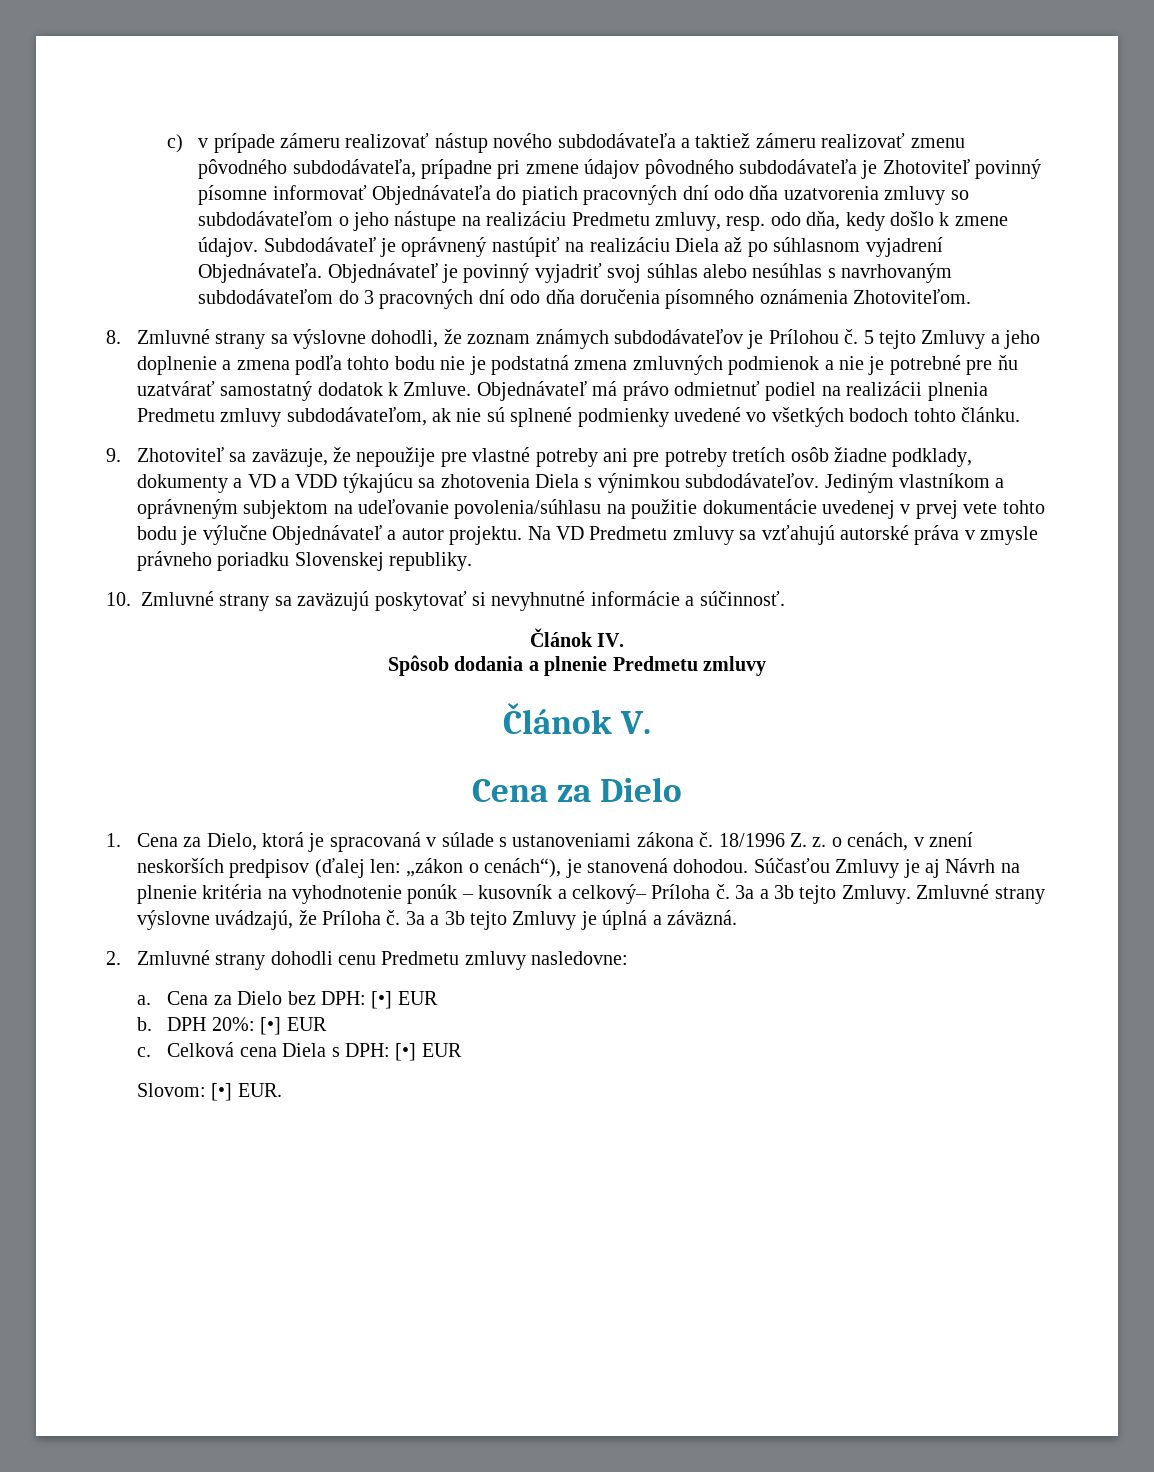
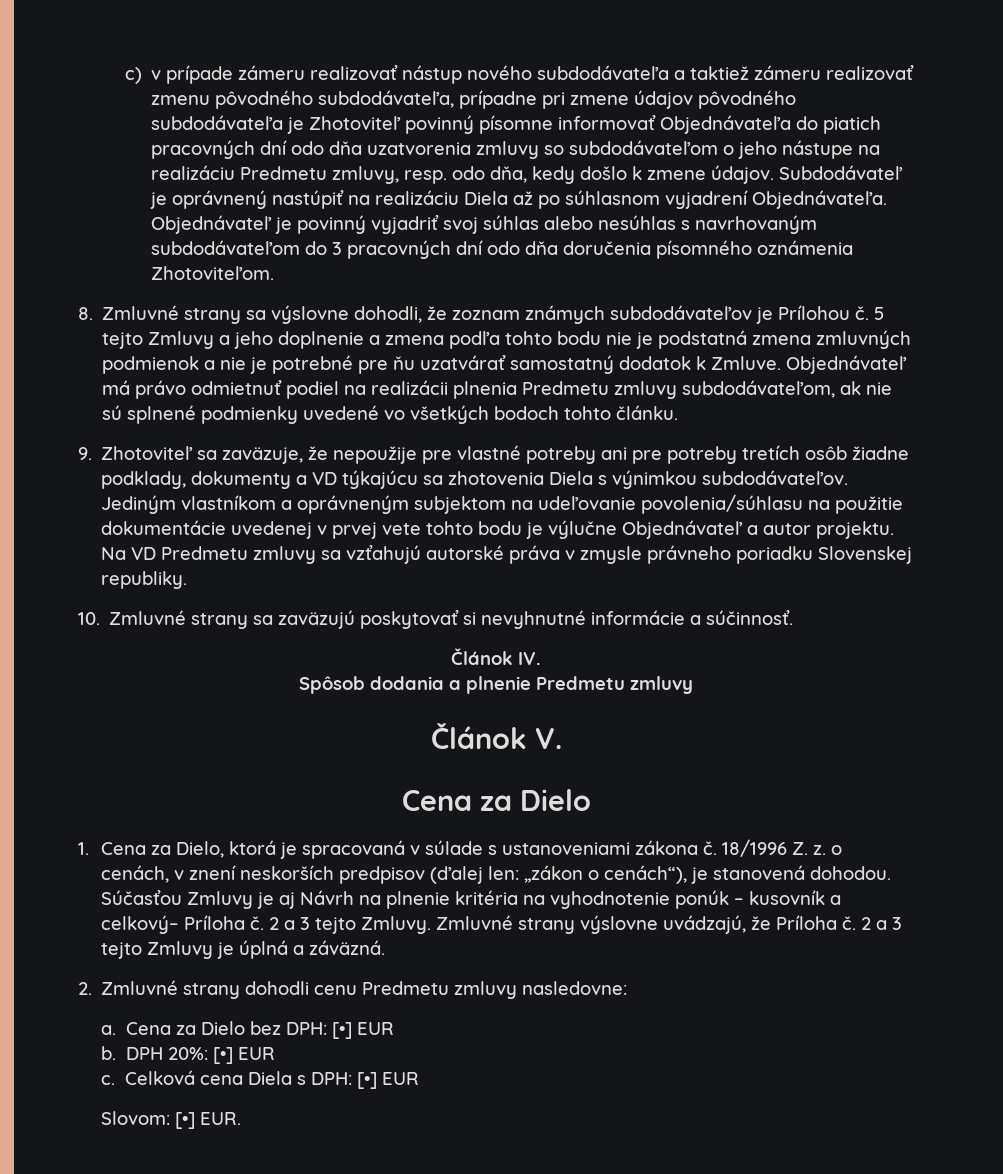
- 9. Zhotoviteľ sa zaväzuje, že nepoužije pre vlastné potreby ani pre potreby tretích osôb žiadne podklady, dokumenty a VD a VDD týkajúcu sa zhotovenia Diela s výnimkou subdodávateľov.
+ 9. Zhotoviteľ sa zaväzuje, že nepoužije pre vlastné potreby ani pre potreby tretích osôb žiadne podklady, dokumenty a VD týkajúcu sa zhotovenia Diela s výnimkou subdodávateľov.
- 3a a 3b tejto Zmluvy.
+ 2 a 3 tejto Zmluvy.
- 3a a 3b tejto Zmluvy je úplná a záväzná.
+ 2 a 3 tejto Zmluvy je úplná a záväzná.

